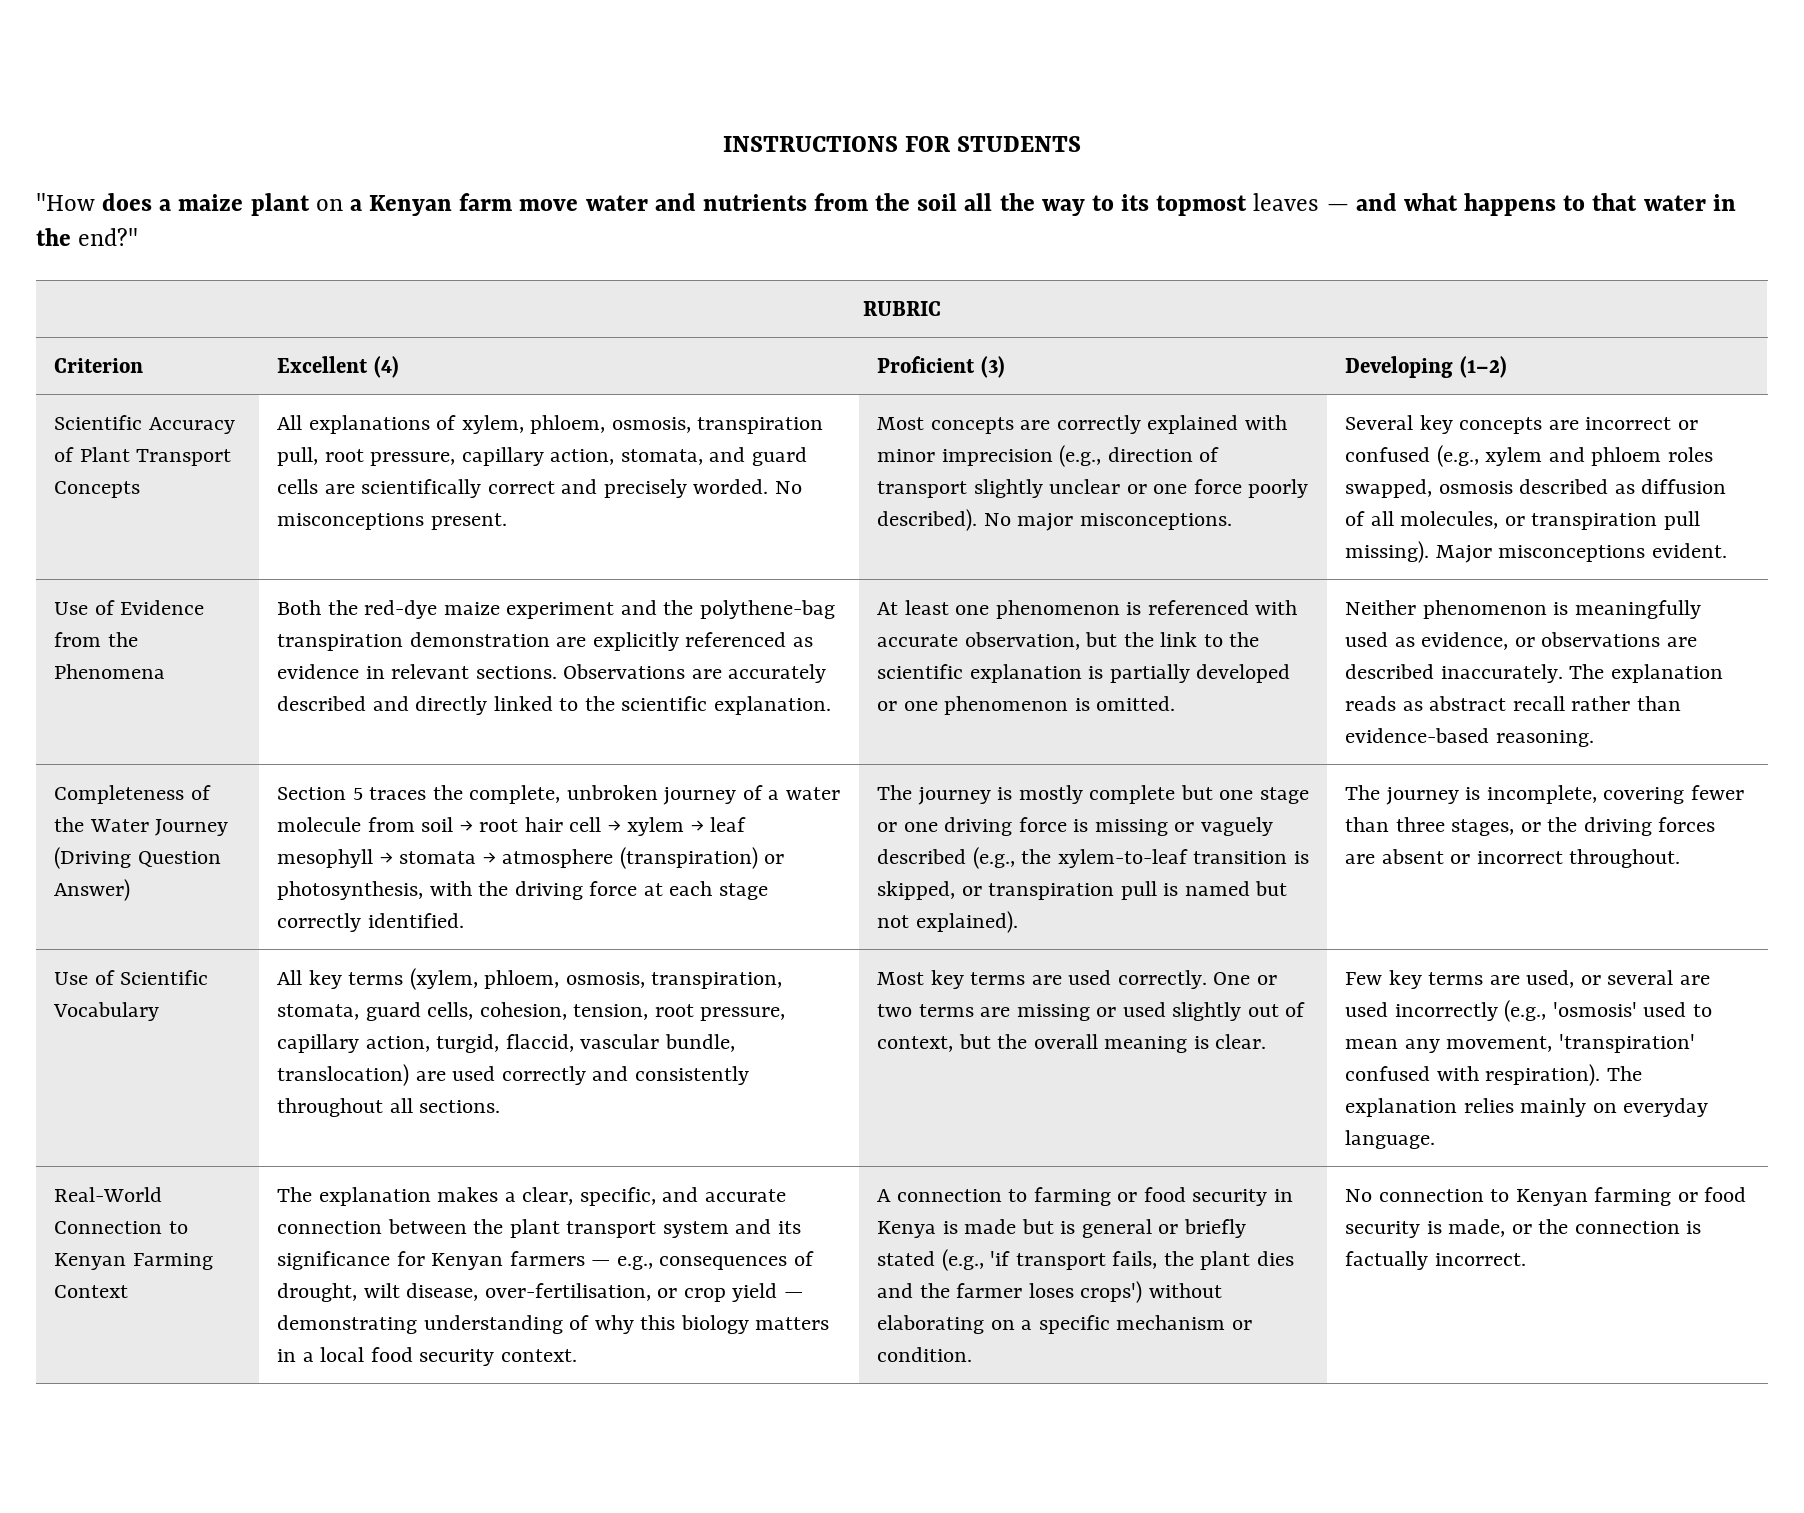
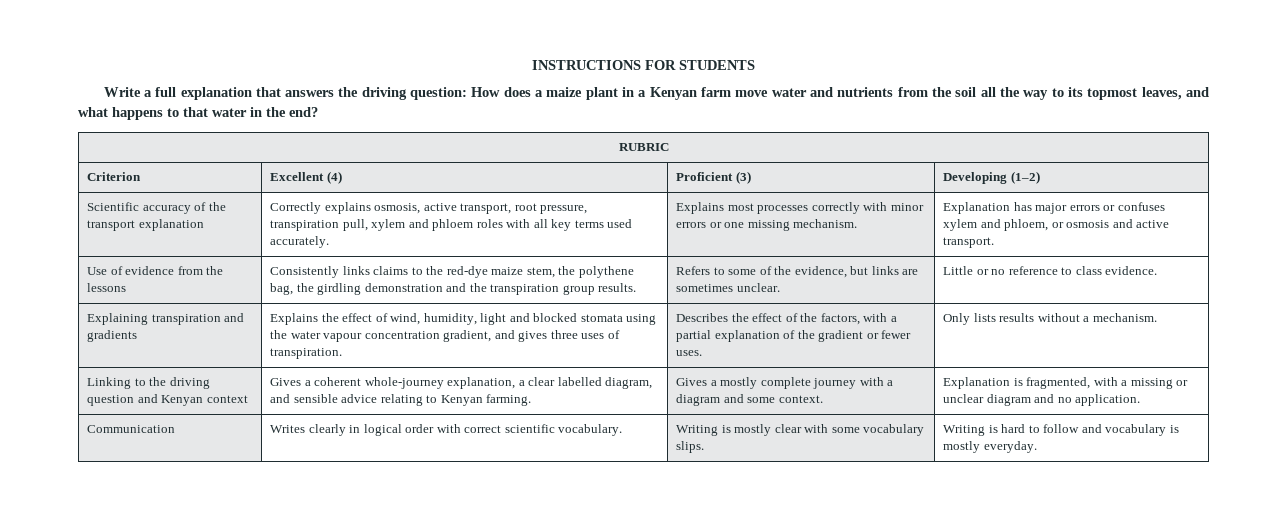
- "How does a maize plant on a Kenyan farm move water and nutrients from the soil all the way to its topmost leaves — and what happens to that water in the end?"
+ Write a full explanation that answers the driving question: How does a maize plant in a Kenyan farm move water and nutrients from the soil all the way to its topmost leaves, and what happens to that water in the end?
- Scientific Accuracy of Plant Transport Concepts | All explanations of xylem, phloem, osmosis, transpiration pull, root pressure, capillary action, stomata, and guard cells are scientifically correct and precisely worded. No misconceptions present. | Most concepts are correctly explained with minor imprecision (e.g., direction of transport slightly unclear or one force poorly described). No major misconceptions. | Several key concepts are incorrect or confused (e.g., xylem and phloem roles swapped, osmosis described as diffusion of all molecules, or transpiration pull missing). Major misconceptions evident.
- Use of Evidence from the Phenomena | Both the red-dye maize experiment and the polythene-bag transpiration demonstration are explicitly referenced as evidence in relevant sections. Observations are accurately described and directly linked to the scientific explanation. | At least one phenomenon is referenced with accurate observation, but the link to the scientific explanation is partially developed or one phenomenon is omitted. | Neither phenomenon is meaningfully used as evidence, or observations are described inaccurately. The explanation reads as abstract recall rather than evidence-based reasoning.
- Completeness of the Water Journey (Driving Question Answer) | Section 5 traces the complete, unbroken journey of a water molecule from soil → root hair cell → xylem → leaf mesophyll → stomata → atmosphere (transpiration) or photosynthesis, with the driving force at each stage correctly identified. | The journey is mostly complete but one stage or one driving force is missing or vaguely described (e.g., the xylem-to-leaf transition is skipped, or transpiration pull is named but not explained). | The journey is incomplete, covering fewer than three stages, or the driving forces are absent or incorrect throughout.
- Use of Scientific Vocabulary | All key terms (xylem, phloem, osmosis, transpiration, stomata, guard cells, cohesion, tension, root pressure, capillary action, turgid, flaccid, vascular bundle, translocation) are used correctly and consistently throughout all sections. | Most key terms are used correctly. One or two terms are missing or used slightly out of context, but the overall meaning is clear. | Few key terms are used, or several are used incorrectly (e.g., 'osmosis' used to mean any movement, 'transpiration' confused with respiration). The explanation relies mainly on everyday language.
- Real-World Connection to Kenyan Farming Context | The explanation makes a clear, specific, and accurate connection between the plant transport system and its significance for Kenyan farmers — e.g., consequences of drought, wilt disease, over-fertilisation, or crop yield — demonstrating understanding of why this biology matters in a local food security context. | A connection to farming or food security in Kenya is made but is general or briefly stated (e.g., 'if transport fails, the plant dies and the farmer loses crops') without elaborating on a specific mechanism or condition. | No connection to Kenyan farming or food security is made, or the connection is factually incorrect.
+ Scientific accuracy of the transport explanation | Correctly explains osmosis, active transport, root pressure, transpiration pull, xylem and phloem roles with all key terms used accurately. | Explains most processes correctly with minor errors or one missing mechanism. | Explanation has major errors or confuses xylem and phloem, or osmosis and active transport.
+ Use of evidence from the lessons | Consistently links claims to the red-dye maize stem, the polythene bag, the girdling demonstration and the transpiration group results. | Refers to some of the evidence, but links are sometimes unclear. | Little or no reference to class evidence.
+ Explaining transpiration and gradients | Explains the effect of wind, humidity, light and blocked stomata using the water vapour concentration gradient, and gives three uses of transpiration. | Describes the effect of the factors, with a partial explanation of the gradient or fewer uses. | Only lists results without a mechanism.
+ Linking to the driving question and Kenyan context | Gives a coherent whole-journey explanation, a clear labelled diagram, and sensible advice relating to Kenyan farming. | Gives a mostly complete journey with a diagram and some context. | Explanation is fragmented, with a missing or unclear diagram and no application.
+ Communication | Writes clearly in logical order with correct scientific vocabulary. | Writing is mostly clear with some vocabulary slips. | Writing is hard to follow and vocabulary is mostly everyday.

